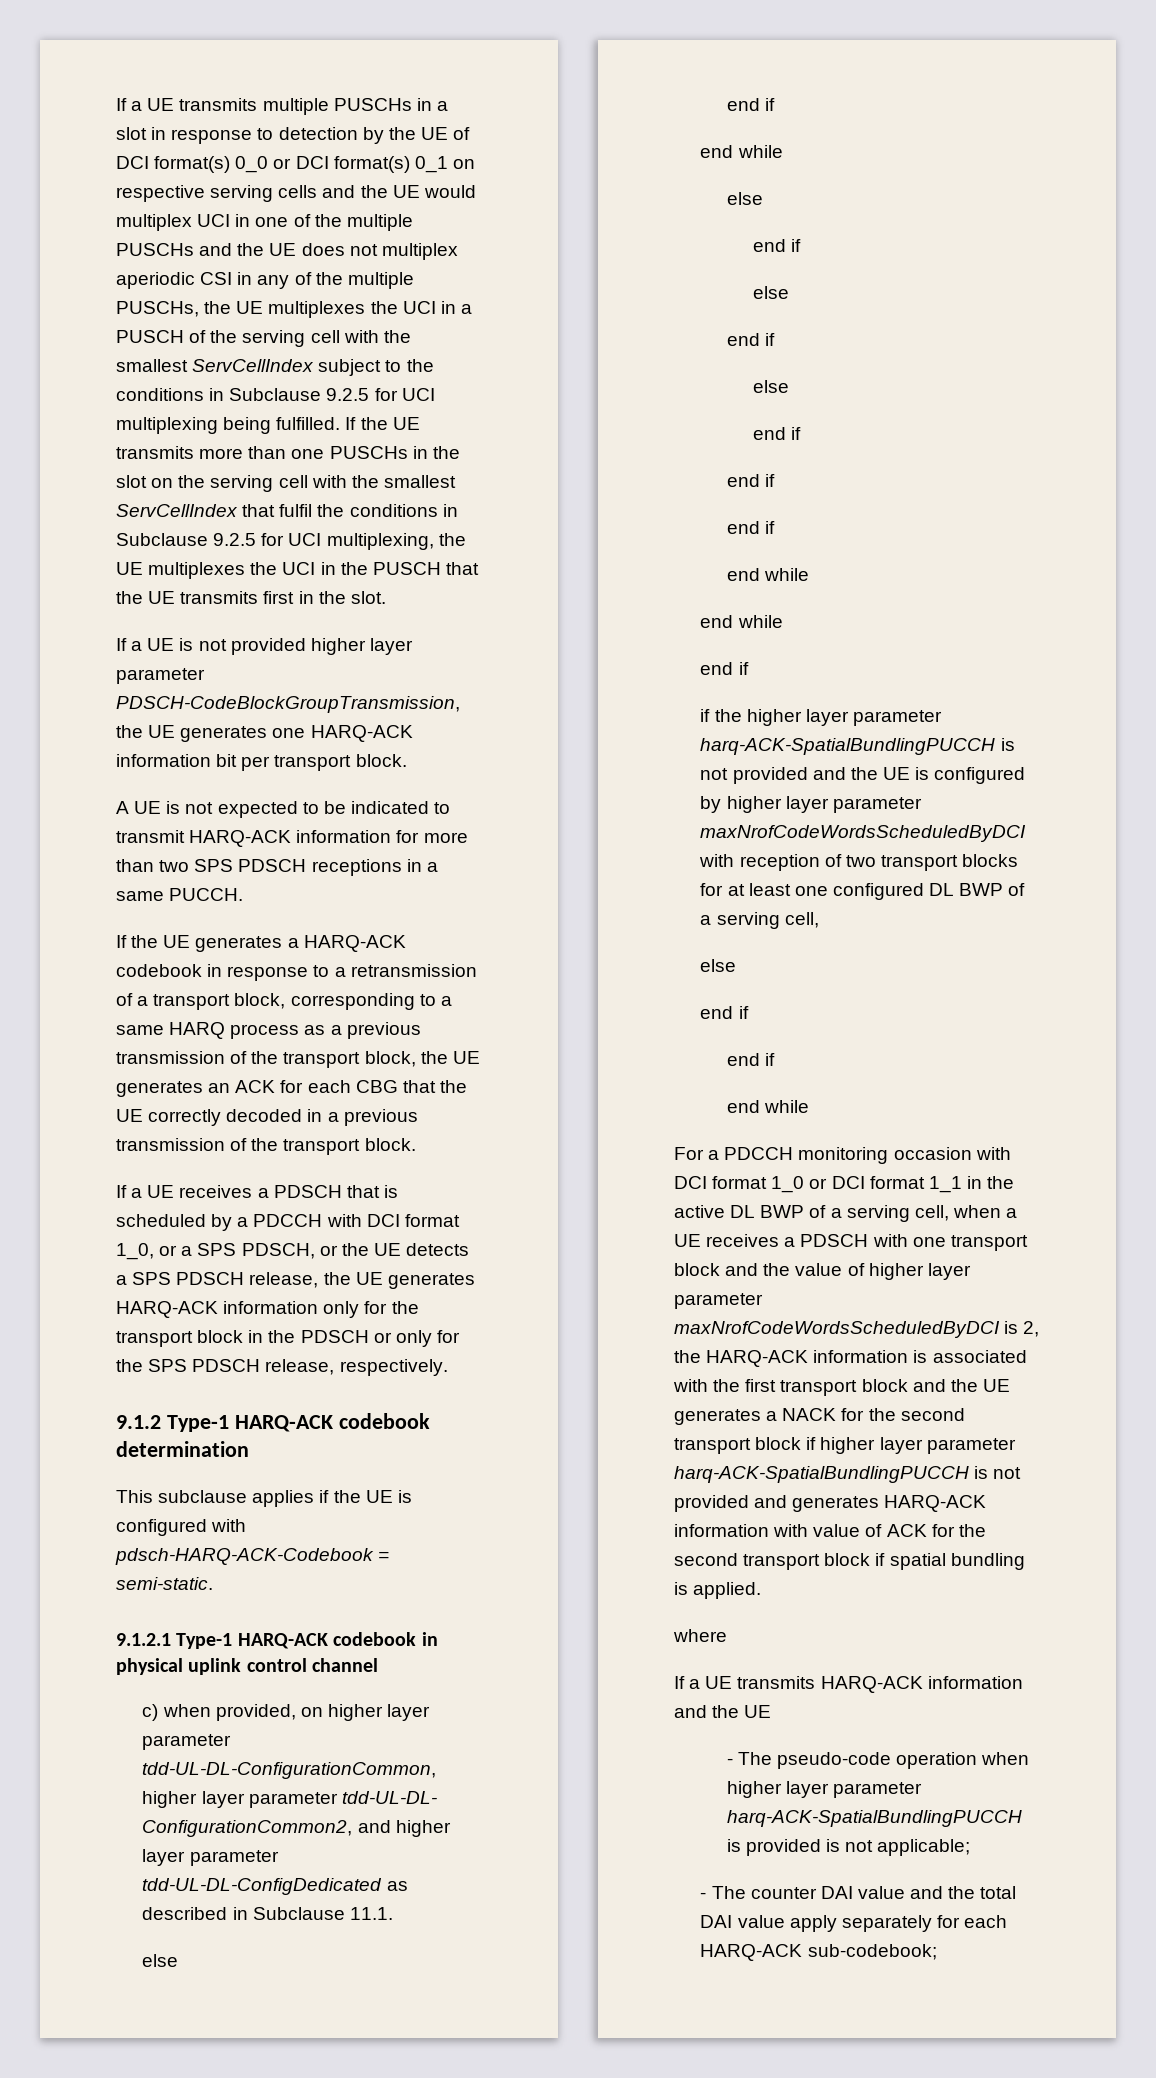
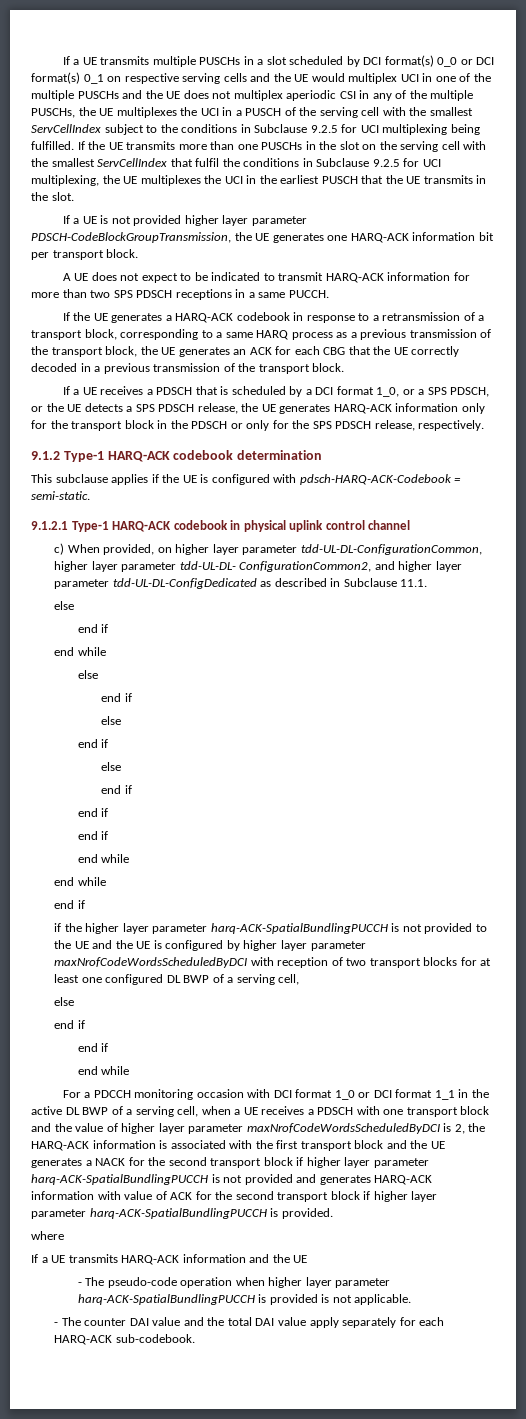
- If a UE transmits multiple PUSCHs in a slot in response to detection by the UE of DCI format(s) 0_0 or DCI format(s) 0_1 on respective serving cells and the UE would multiplex UCI in one of the multiple PUSCHs and the UE does not multiplex aperiodic CSI in any of the multiple PUSCHs, the UE multiplexes the UCI in a PUSCH of the serving cell with the smallest ServCellIndex subject to the conditions in Subclause 9.2.5 for UCI multiplexing being fulfilled.
+ If a UE transmits multiple PUSCHs in a slot scheduled by DCI format(s) 0_0 or DCI format(s) 0_1 on respective serving cells and the UE would multiplex UCI in one of the multiple PUSCHs and the UE does not multiplex aperiodic CSI in any of the multiple PUSCHs, the UE multiplexes the UCI in a PUSCH of the serving cell with the smallest ServCellIndex subject to the conditions in Subclause 9.2.5 for UCI multiplexing being fulfilled.
- If the UE transmits more than one PUSCHs in the slot on the serving cell with the smallest ServCellIndex that fulfil the conditions in Subclause 9.2.5 for UCI multiplexing, the UE multiplexes the UCI in the PUSCH that the UE transmits first in the slot.
+ If the UE transmits more than one PUSCHs in the slot on the serving cell with the smallest ServCellIndex that fulfil the conditions in Subclause 9.2.5 for UCI multiplexing, the UE multiplexes the UCI in the earliest PUSCH that the UE transmits in the slot.
- A UE is not expected to be indicated to transmit HARQ-ACK information for more than two SPS PDSCH receptions in a same PUCCH.
+ A UE does not expect to be indicated to transmit HARQ-ACK information for more than two SPS PDSCH receptions in a same PUCCH.
- If a UE receives a PDSCH that is scheduled by a PDCCH with DCI format 1_0, or a SPS PDSCH, or the UE detects a SPS PDSCH release, the UE generates HARQ-ACK information only for the transport block in the PDSCH or only for the SPS PDSCH release, respectively.
+ If a UE receives a PDSCH that is scheduled by a DCI format 1_0, or a SPS PDSCH, or the UE detects a SPS PDSCH release, the UE generates HARQ-ACK information only for the transport block in the PDSCH or only for the SPS PDSCH release, respectively.
- c) when provided, on higher layer parameter tdd-UL-DL-ConfigurationCommon, higher layer parameter tdd-UL-DL- ConfigurationCommon2, and higher layer parameter tdd-UL-DL-ConfigDedicated as described in Subclause 11.1.
+ c) When provided, on higher layer parameter tdd-UL-DL-ConfigurationCommon, higher layer parameter tdd-UL-DL- ConfigurationCommon2, and higher layer parameter tdd-UL-DL-ConfigDedicated as described in Subclause 11.1.
- if the higher layer parameter harq-ACK-SpatialBundlingPUCCH is not provided and the UE is configured by higher layer parameter maxNrofCodeWordsScheduledByDCI with reception of two transport blocks for at least one configured DL BWP of a serving cell,
+ if the higher layer parameter harq-ACK-SpatialBundlingPUCCH is not provided to the UE and the UE is configured by higher layer parameter maxNrofCodeWordsScheduledByDCI with reception of two transport blocks for at least one configured DL BWP of a serving cell,
- For a PDCCH monitoring occasion with DCI format 1_0 or DCI format 1_1 in the active DL BWP of a serving cell, when a UE receives a PDSCH with one transport block and the value of higher layer parameter maxNrofCodeWordsScheduledByDCI is 2, the HARQ-ACK information is associated with the first transport block and the UE generates a NACK for the second transport block if higher layer parameter harq-ACK-SpatialBundlingPUCCH is not provided and generates HARQ-ACK information with value of ACK for the second transport block if spatial bundling is applied.
+ For a PDCCH monitoring occasion with DCI format 1_0 or DCI format 1_1 in the active DL BWP of a serving cell, when a UE receives a PDSCH with one transport block and the value of higher layer parameter maxNrofCodeWordsScheduledByDCI is 2, the HARQ-ACK information is associated with the first transport block and the UE generates a NACK for the second transport block if higher layer parameter harq-ACK-SpatialBundlingPUCCH is not provided and generates HARQ-ACK information with value of ACK for the second transport block if higher layer parameter harq-ACK-SpatialBundlingPUCCH is provided.
- - The pseudo-code operation when higher layer parameter harq-ACK-SpatialBundlingPUCCH is provided is not applicable;
+ - The pseudo-code operation when higher layer parameter harq-ACK-SpatialBundlingPUCCH is provided is not applicable.
- - The counter DAI value and the total DAI value apply separately for each HARQ-ACK sub-codebook;
+ - The counter DAI value and the total DAI value apply separately for each HARQ-ACK sub-codebook.

